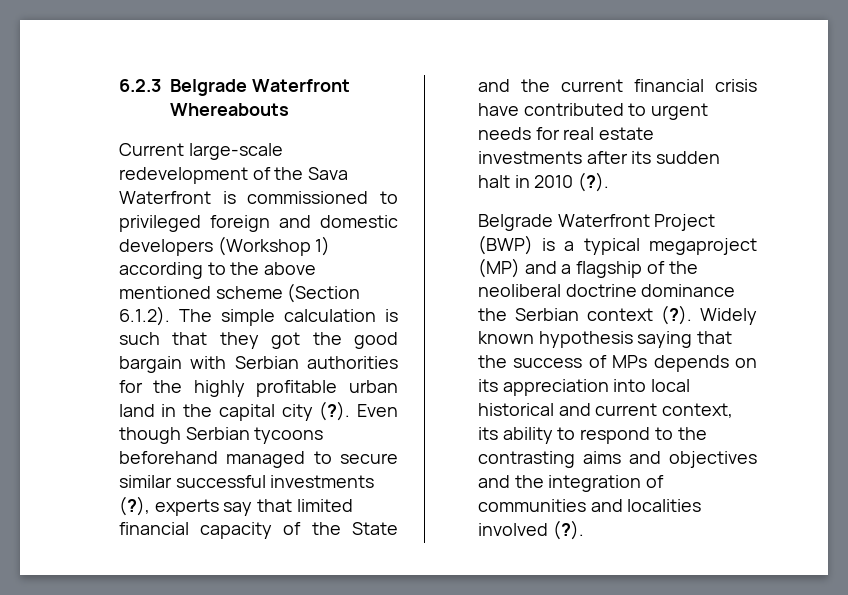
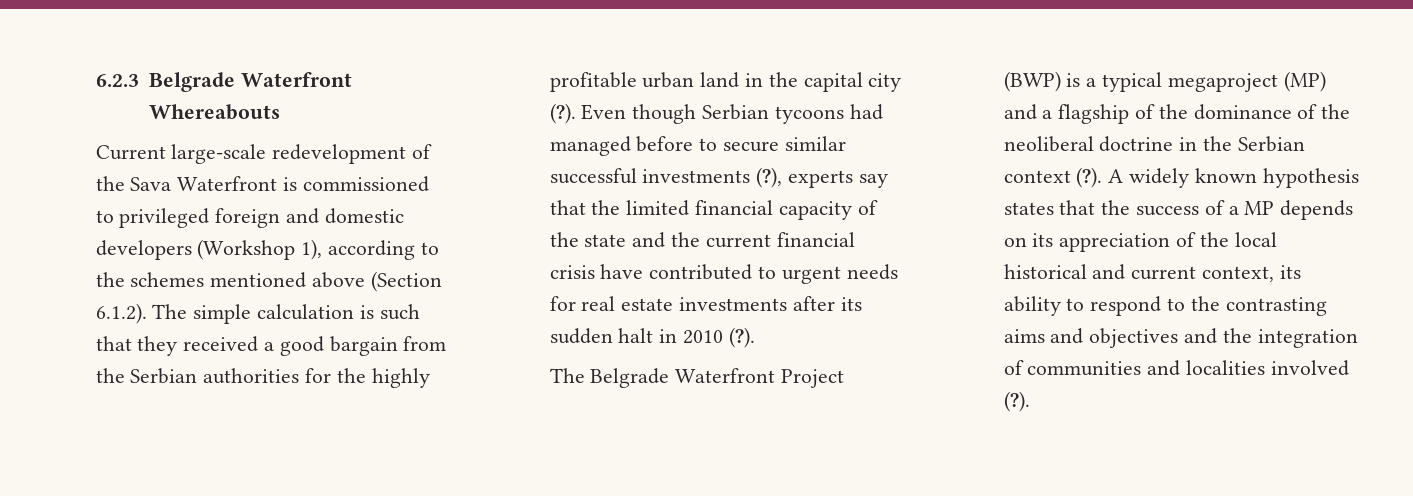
- Current large-scale redevelopment of the Sava Waterfront is commissioned to privileged foreign and domestic developers (Workshop 1) according to the above mentioned scheme (Section 6.1.2). The simple calculation is such that they got the good bargain with Serbian authorities for the highly profitable urban land in the capital city (?).
+ Current large-scale redevelopment of the Sava Waterfront is commissioned to privileged foreign and domestic developers (Workshop 1), according to the schemes mentioned above (Section 6.1.2). The simple calculation is such that they received a good bargain from the Serbian authorities for the highly profitable urban land in the capital city (?).
- Even though Serbian tycoons beforehand managed to secure similar successful investments (?), experts say that limited financial capacity of the State and the current financial crisis have contributed to urgent needs for real estate investments after its sudden halt in 2010 (?).
+ Even though Serbian tycoons had managed before to secure similar successful investments (?), experts say that the limited financial capacity of the state and the current financial crisis have contributed to urgent needs for real estate investments after its sudden halt in 2010 (?).
- Belgrade Waterfront Project (BWP) is a typical megaproject (MP) and a flagship of the neoliberal doctrine dominance the Serbian context (?).
+ The Belgrade Waterfront Project (BWP) is a typical megaproject (MP) and a flagship of the dominance of the neoliberal doctrine in the Serbian context (?).
- Widely known hypothesis saying that the success of MPs depends on its appreciation into local historical and current context, its ability to respond to the contrasting aims and objectives and the integration of communities and localities involved (?).
+ A widely known hypothesis states that the success of a MP depends on its appreciation of the local historical and current context, its ability to respond to the contrasting aims and objectives and the integration of communities and localities involved (?).

